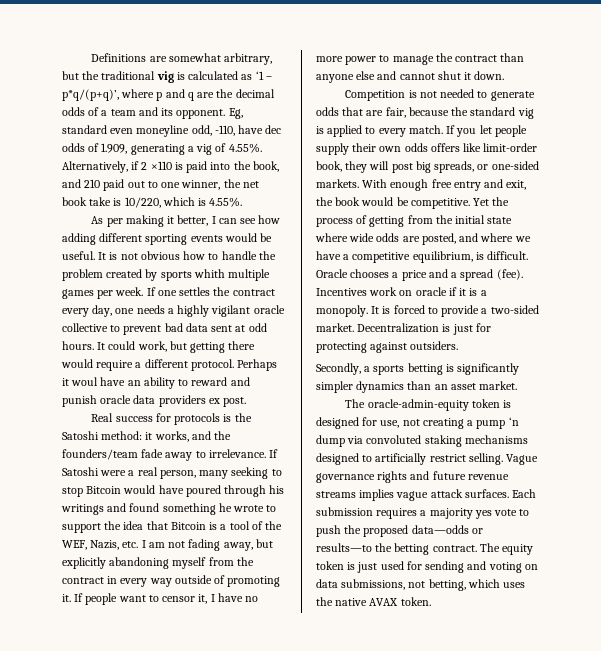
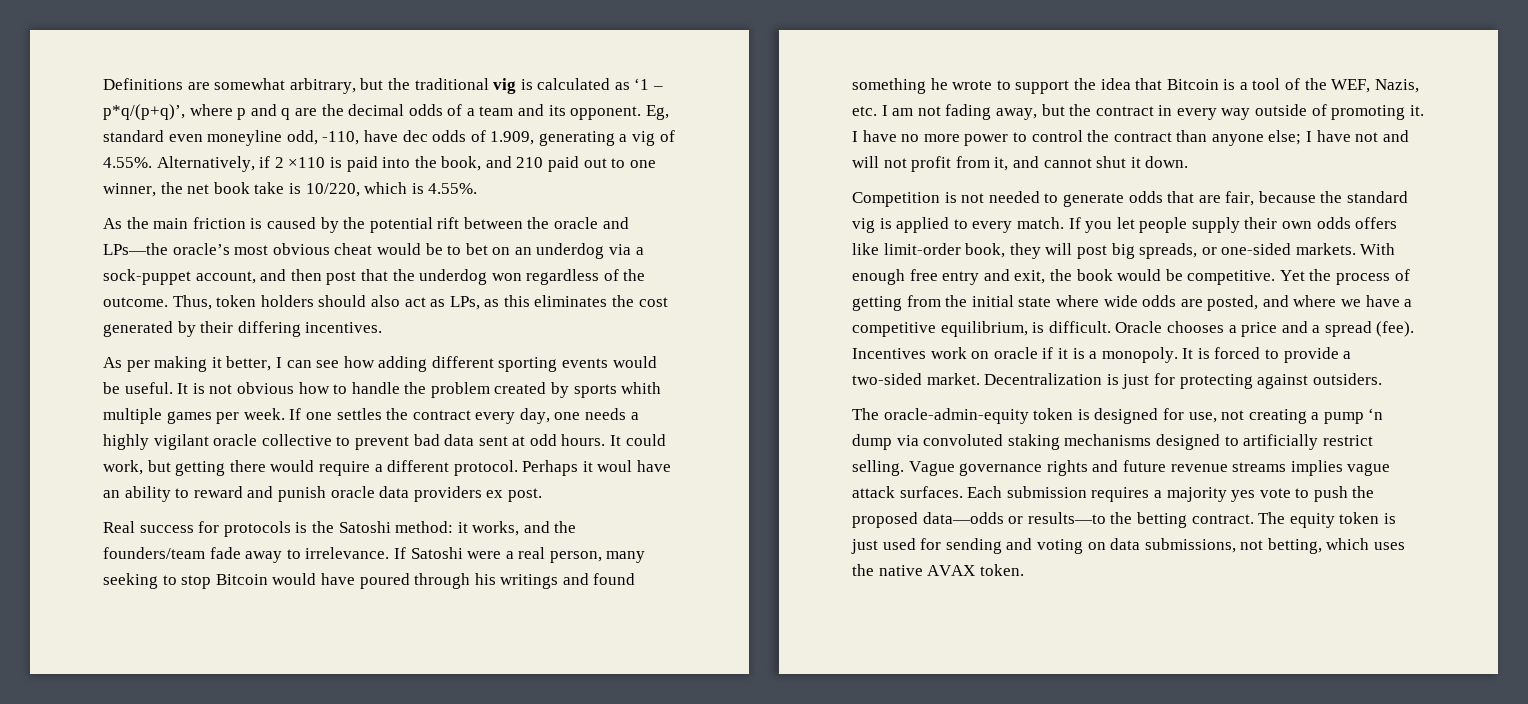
+ As the main friction is caused by the potential rift between the oracle and LPs—the oracle’s most obvious cheat would be to bet on an underdog via a sock-puppet account, and then post that the underdog won regardless of the outcome. Thus, token holders should also act as LPs, as this eliminates the cost generated by their differing incentives.
- If Satoshi were a real person, many seeking to stop Bitcoin would have poured through his writings and found something he wrote to support the idea that Bitcoin is a tool of the WEF, Nazis, etc. I am not fading away, but explicitly abandoning myself from the contract in every way outside of promoting it.
+ If Satoshi were a real person, many seeking to stop Bitcoin would have poured through his writings and found something he wrote to support the idea that Bitcoin is a tool of the WEF, Nazis, etc. I am not fading away, but the contract in every way outside of promoting it.
- If people want to censor it, I have no more power to manage the contract than anyone else and cannot shut it down.
+ I have no more power to control the contract than anyone else; I have not and will not profit from it, and cannot shut it down.
- Secondly, a sports betting is significantly simpler dynamics than an asset market.

